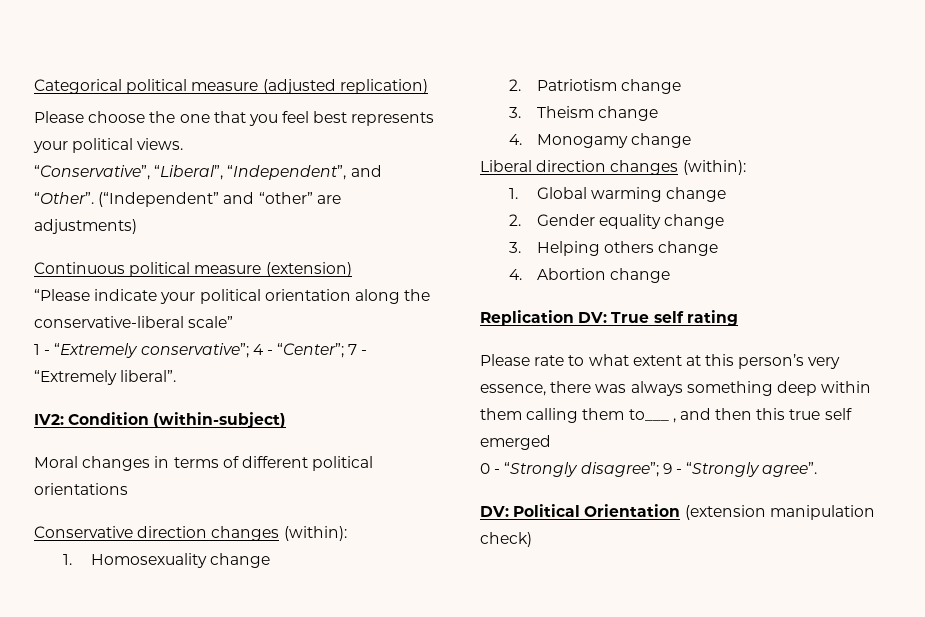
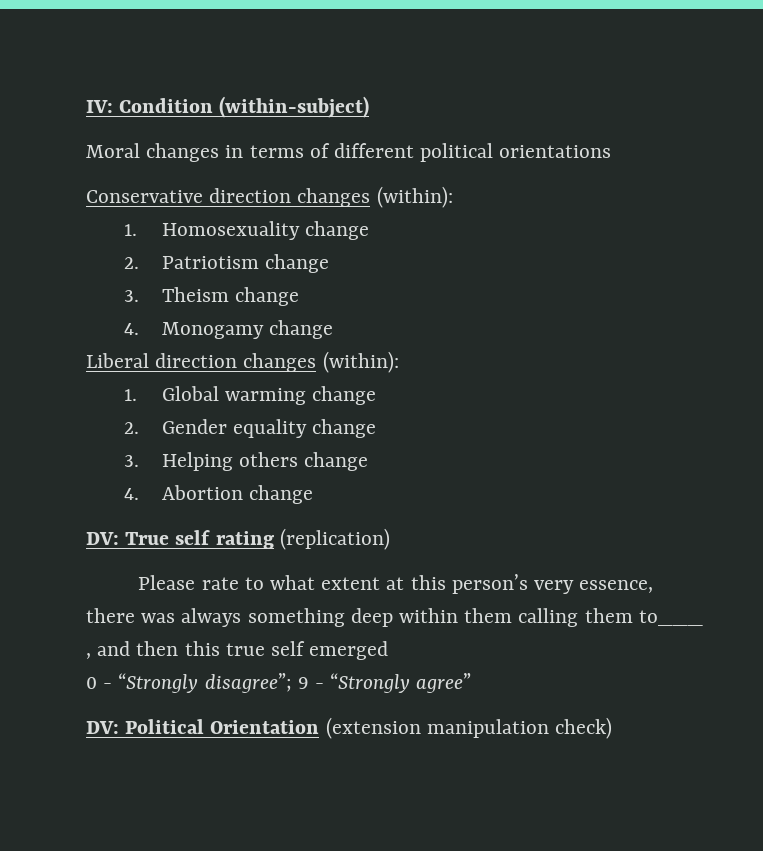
- Categorical political measure (adjusted replication)
- Please choose the one that you feel best represents your political views.
- “Conservative”, “Liberal”, “Independent”, and “Other”. (“Independent” and “other” are adjustments)
- Continuous political measure (extension)
- “Please indicate your political orientation along the conservative-liberal scale”
- 1 - “Extremely conservative”; 4 - “Center”; 7 - “Extremely liberal”.
- IV2: Condition (within-subject)
+ IV: Condition (within-subject)
- Replication DV: True self rating
+ DV: True self rating (replication)
- 0 - “Strongly disagree”; 9 - “Strongly agree”.
+ 0 - “Strongly disagree”; 9 - “Strongly agree”

